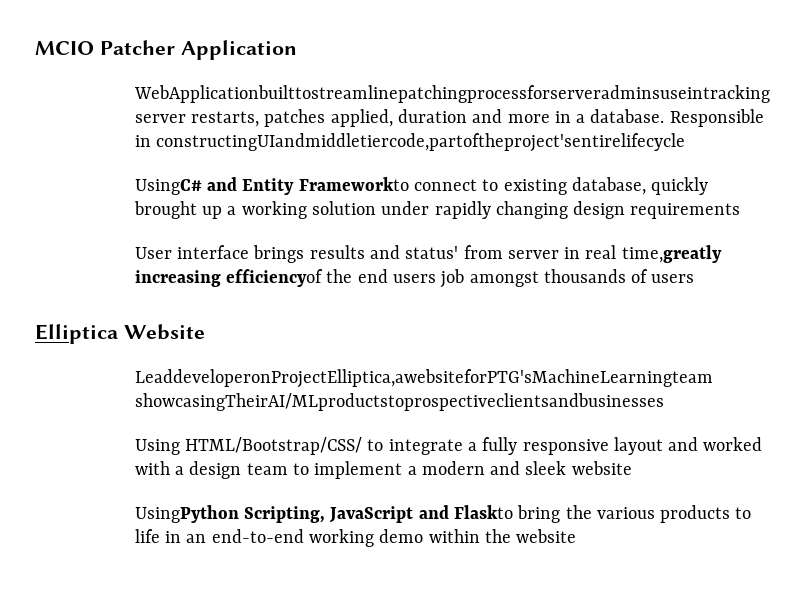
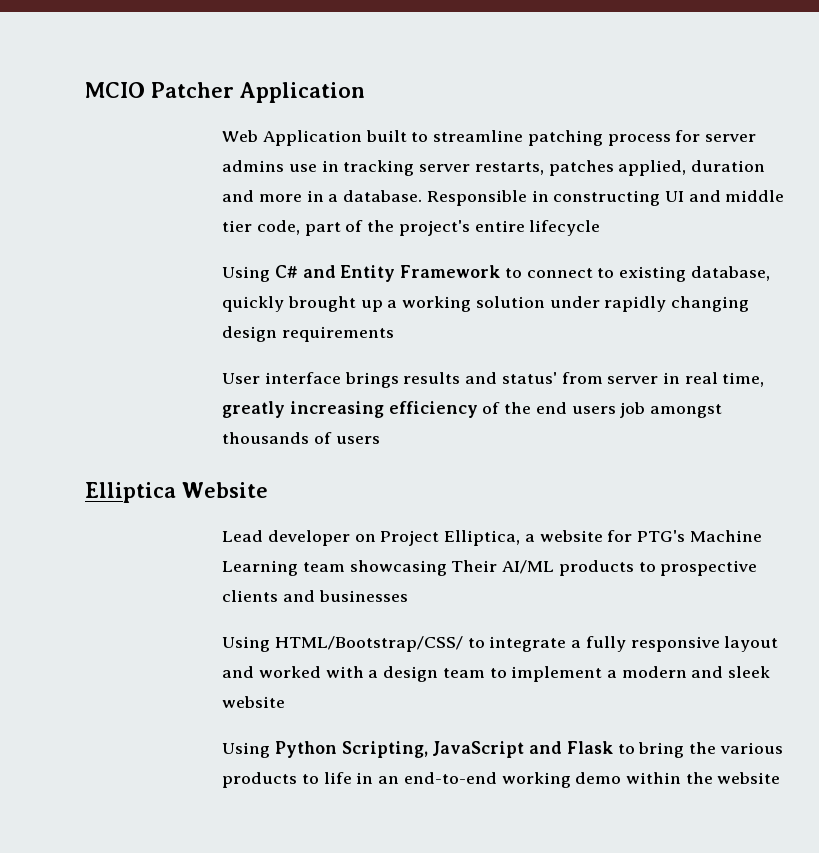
- WebApplicationbuilttostreamlinepatchingprocessforserveradminsuseintracking server restarts, patches applied, duration and more in a database.
+ Web Application built to streamline patching process for server admins use in tracking server restarts, patches applied, duration and more in a database.
- Responsible in constructingUIandmiddletiercode,partoftheproject'sentirelifecycle
- UsingC# and Entity Frameworkto connect to existing database, quickly brought up a working solution under rapidly changing design requirements
+ Responsible in constructing UI and middle tier code, part of the project's entire lifecycle
+ Using C# and Entity Framework to connect to existing database, quickly brought up a working solution under rapidly changing design requirements
- User interface brings results and status' from server in real time,greatly increasing efficiencyof the end users job amongst thousands of users
+ User interface brings results and status' from server in real time, greatly increasing efficiency of the end users job amongst thousands of users
- LeaddeveloperonProjectElliptica,awebsiteforPTG'sMachineLearningteam showcasingTheirAI/MLproductstoprospectiveclientsandbusinesses
+ Lead developer on Project Elliptica, a website for PTG's Machine Learning team showcasing Their AI/ML products to prospective clients and businesses
- UsingPython Scripting, JavaScript and Flaskto bring the various products to life in an end-to-end working demo within the website
+ Using Python Scripting, JavaScript and Flask to bring the various products to life in an end-to-end working demo within the website

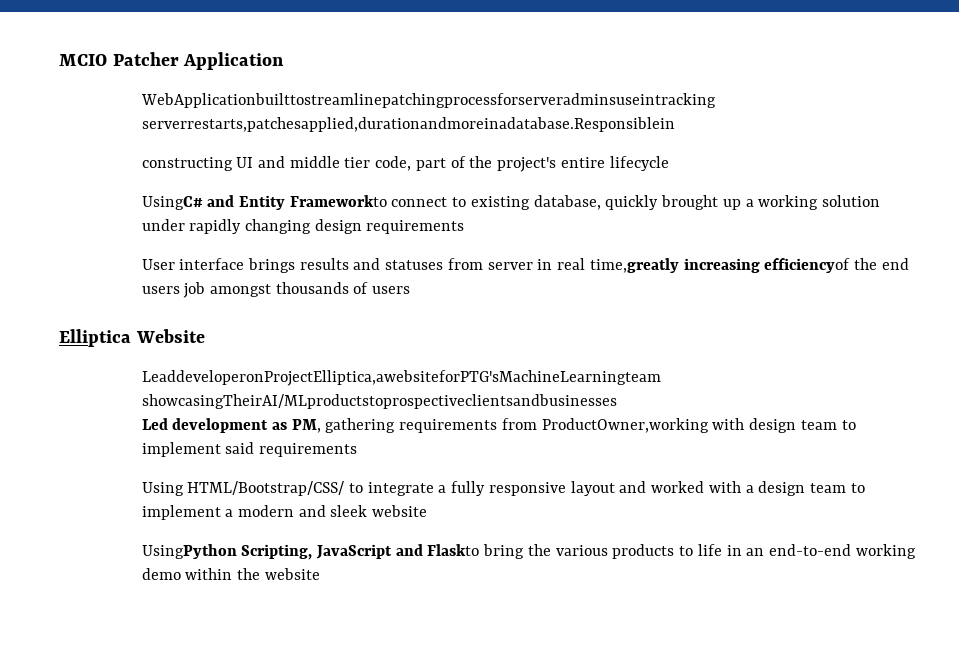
- Web Application built to streamline patching process for server admins use in tracking server restarts, patches applied, duration and more in a database. Responsible in constructing UI and middle tier code, part of the project's entire lifecycle
+ WebApplicationbuilttostreamlinepatchingprocessforserveradminsuseintracking serverrestarts,patchesapplied,durationandmoreinadatabase.Responsiblein
+ constructing UI and middle tier code, part of the project's entire lifecycle
- Using C# and Entity Framework to connect to existing database, quickly brought up a working solution under rapidly changing design requirements
+ UsingC# and Entity Frameworkto connect to existing database, quickly brought up a working solution under rapidly changing design requirements
- User interface brings results and status' from server in real time, greatly increasing efficiency of the end users job amongst thousands of users
+ User interface brings results and statuses from server in real time,greatly increasing efficiencyof the end users job amongst thousands of users
- Lead developer on Project Elliptica, a website for PTG's Machine Learning team showcasing Their AI/ML products to prospective clients and businesses
+ LeaddeveloperonProjectElliptica,awebsiteforPTG'sMachineLearningteam showcasingTheirAI/MLproductstoprospectiveclientsandbusinesses
+ Led development as PM, gathering requirements from ProductOwner,working with design team to implement said requirements
- Using Python Scripting, JavaScript and Flask to bring the various products to life in an end-to-end working demo within the website
+ UsingPython Scripting, JavaScript and Flaskto bring the various products to life in an end-to-end working demo within the website

